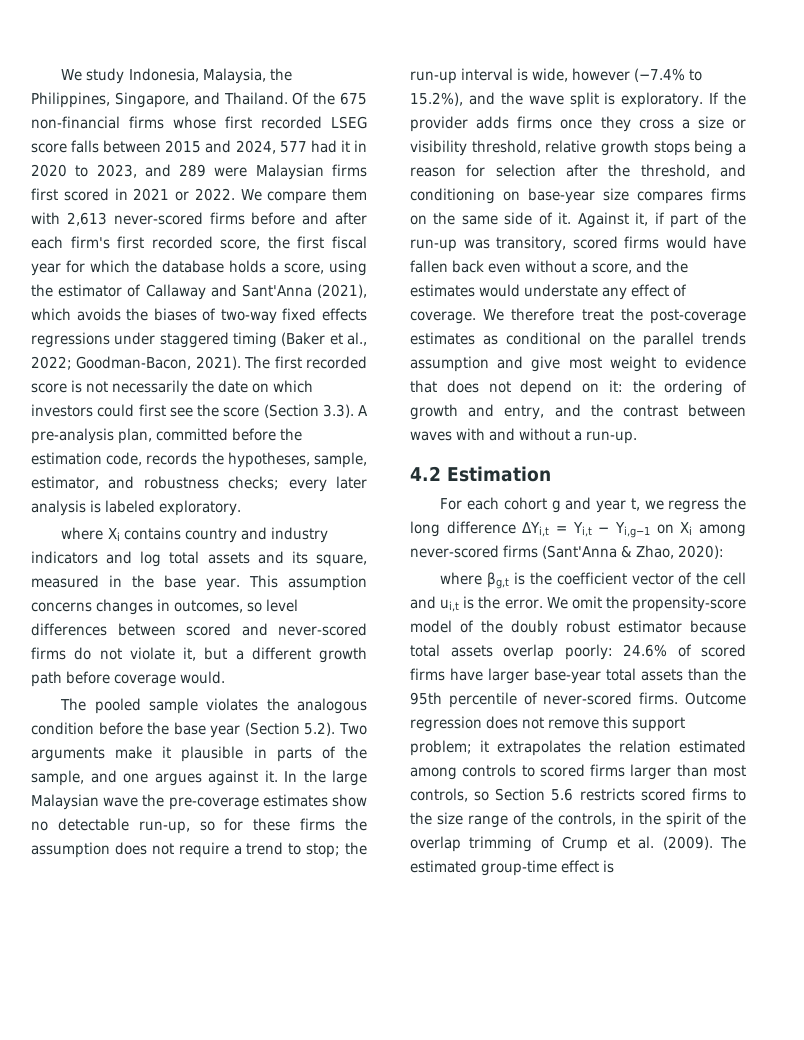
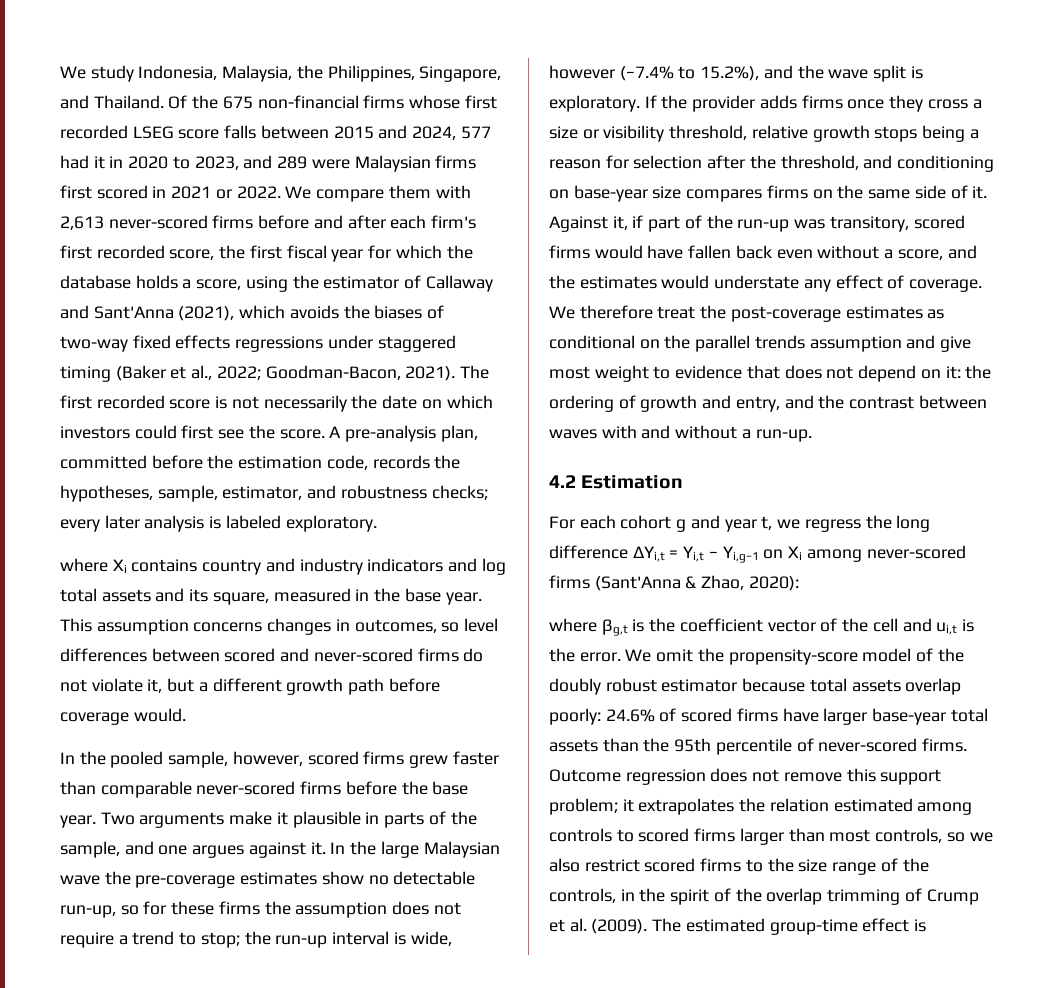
- The first recorded score is not necessarily the date on which investors could first see the score (Section 3.3). A pre-analysis plan, committed before the estimation code, records the hypotheses, sample, estimator, and robustness checks; every later analysis is labeled exploratory.
+ The first recorded score is not necessarily the date on which investors could first see the score. A pre-analysis plan, committed before the estimation code, records the hypotheses, sample, estimator, and robustness checks; every later analysis is labeled exploratory.
- The pooled sample violates the analogous condition before the base year (Section 5.2). Two arguments make it plausible in parts of the sample, and one argues against it.
+ In the pooled sample, however, scored firms grew faster than comparable never-scored firms before the base year. Two arguments make it plausible in parts of the sample, and one argues against it.
- Outcome regression does not remove this support problem; it extrapolates the relation estimated among controls to scored firms larger than most controls, so Section 5.6 restricts scored firms to the size range of the controls, in the spirit of the overlap trimming of Crump et al. (2009).
+ Outcome regression does not remove this support problem; it extrapolates the relation estimated among controls to scored firms larger than most controls, so we also restrict scored firms to the size range of the controls, in the spirit of the overlap trimming of Crump et al. (2009).

